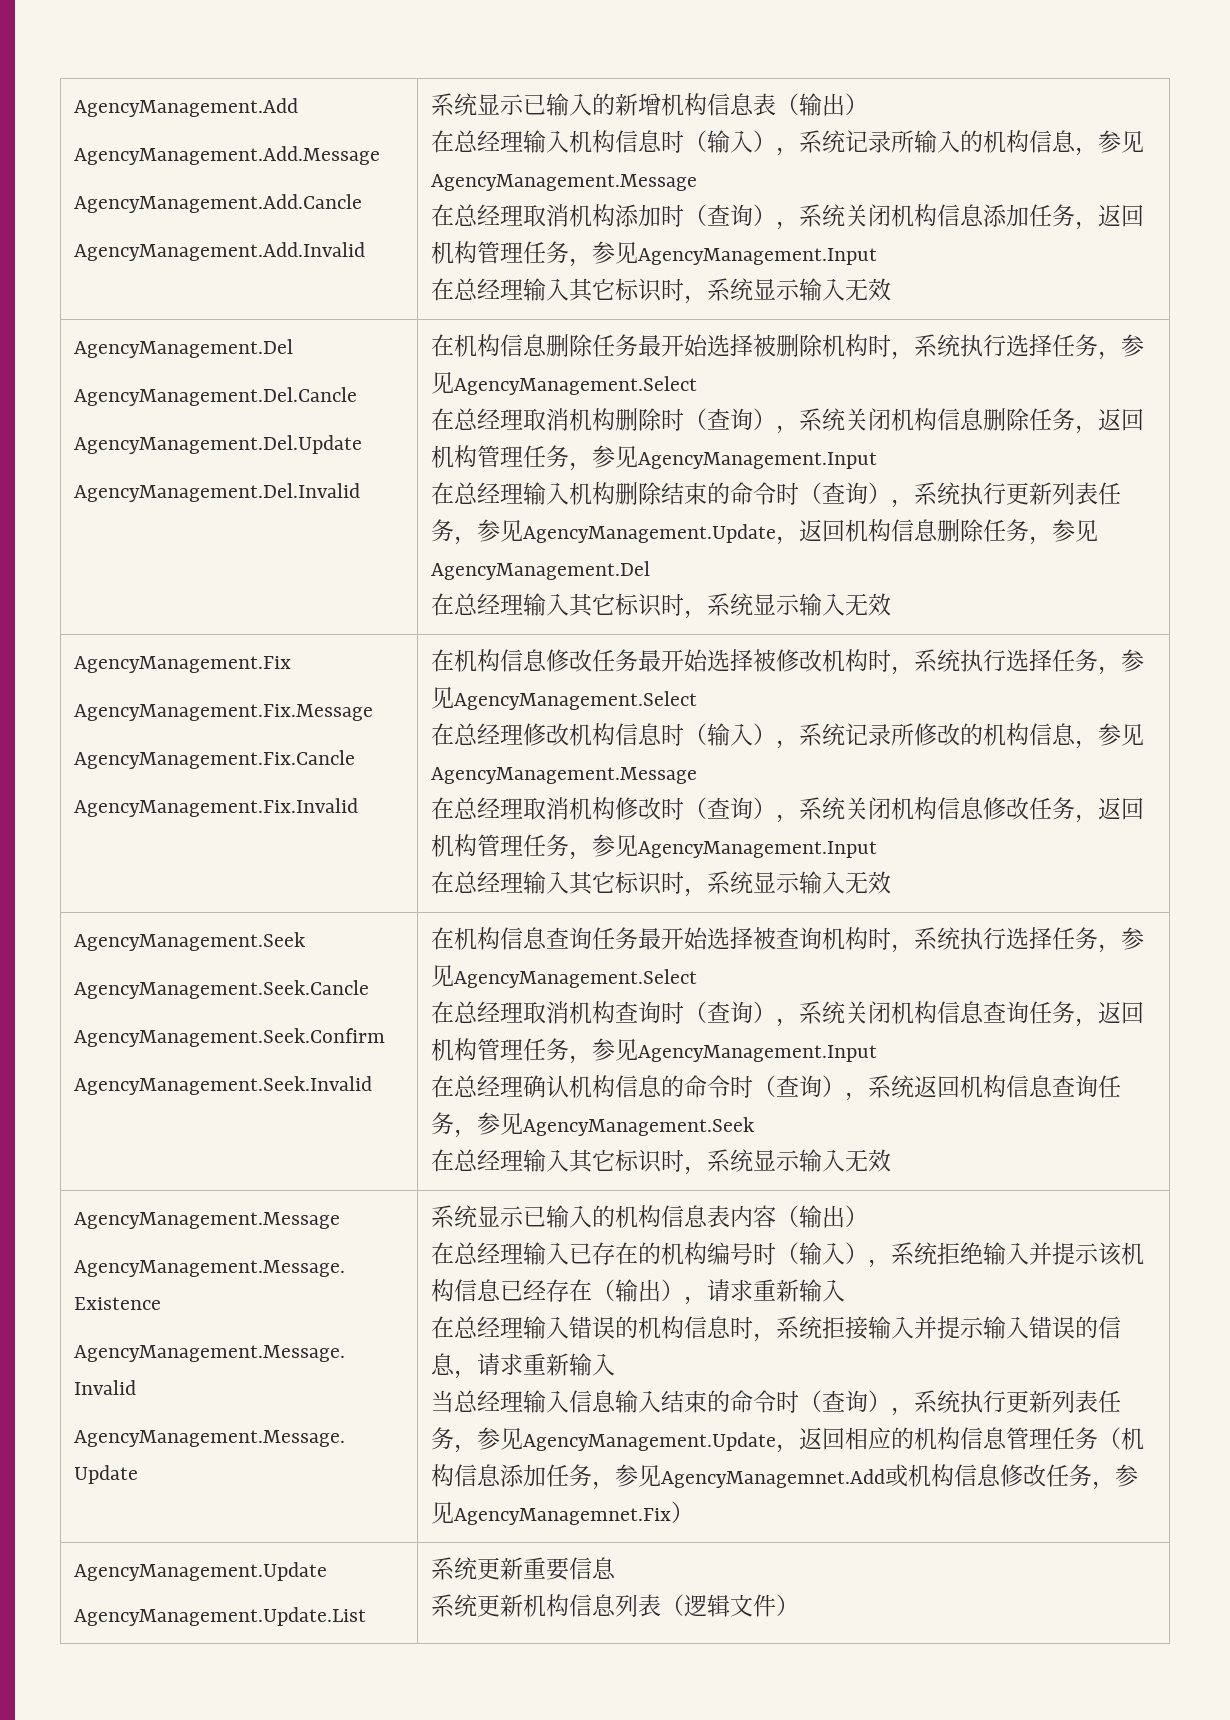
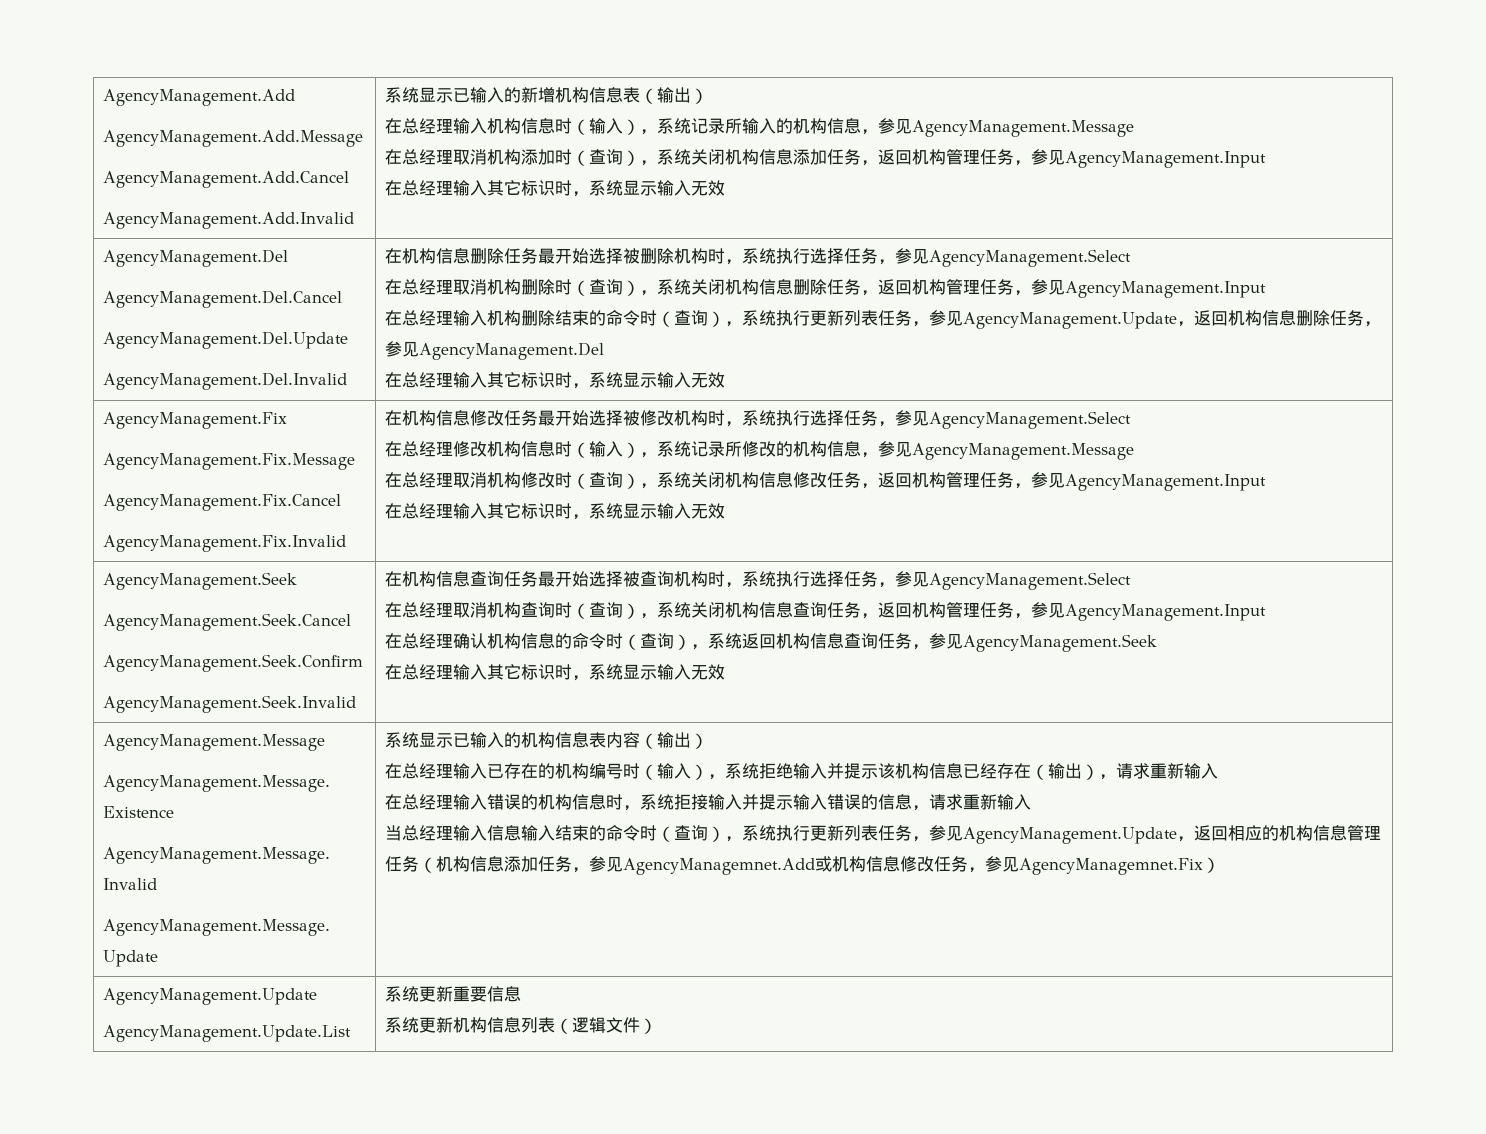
- AgencyManagement.Add.Cancle
+ AgencyManagement.Add.Cancel
- AgencyManagement.Del.Cancle
+ AgencyManagement.Del.Cancel
- AgencyManagement.Fix.Cancle
+ AgencyManagement.Fix.Cancel
- AgencyManagement.Seek.Cancle
+ AgencyManagement.Seek.Cancel

